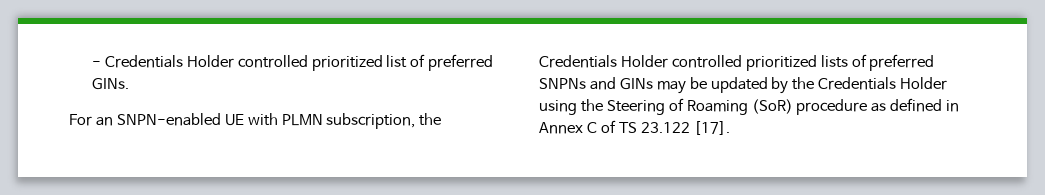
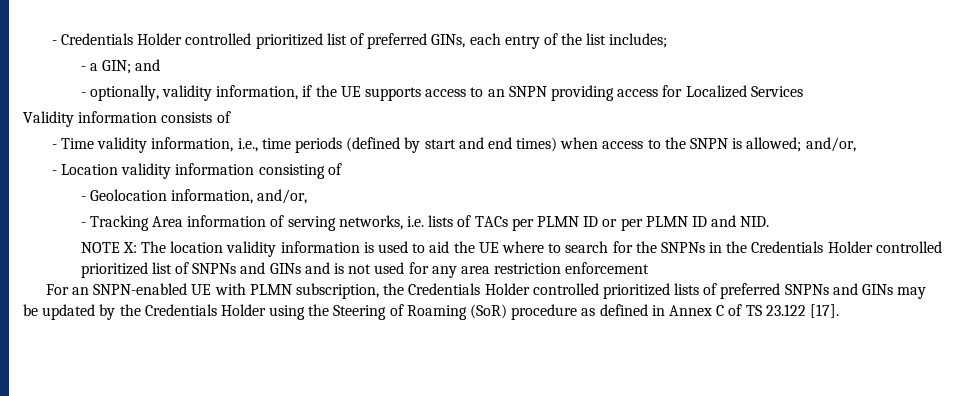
- - Credentials Holder controlled prioritized list of preferred GINs.
+ - Credentials Holder controlled prioritized list of preferred GINs, each entry of the list includes;
+ - a GIN; and
+ - optionally, validity information, if the UE supports access to an SNPN providing access for Localized Services
+ Validity information consists of
+ - Time validity information, i.e., time periods (defined by start and end times) when access to the SNPN is allowed; and/or,
+ - Location validity information consisting of
+ - Geolocation information, and/or,
+ - Tracking Area information of serving networks, i.e. lists of TACs per PLMN ID or per PLMN ID and NID.
+ NOTE X: The location validity information is used to aid the UE where to search for the SNPNs in the Credentials Holder controlled prioritized list of SNPNs and GINs and is not used for any area restriction enforcement

